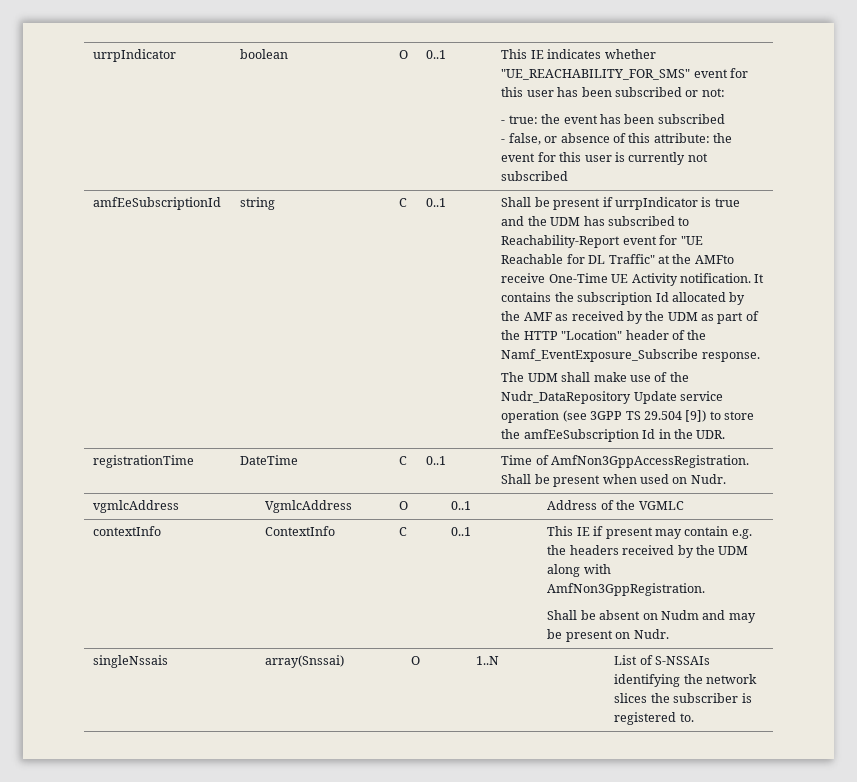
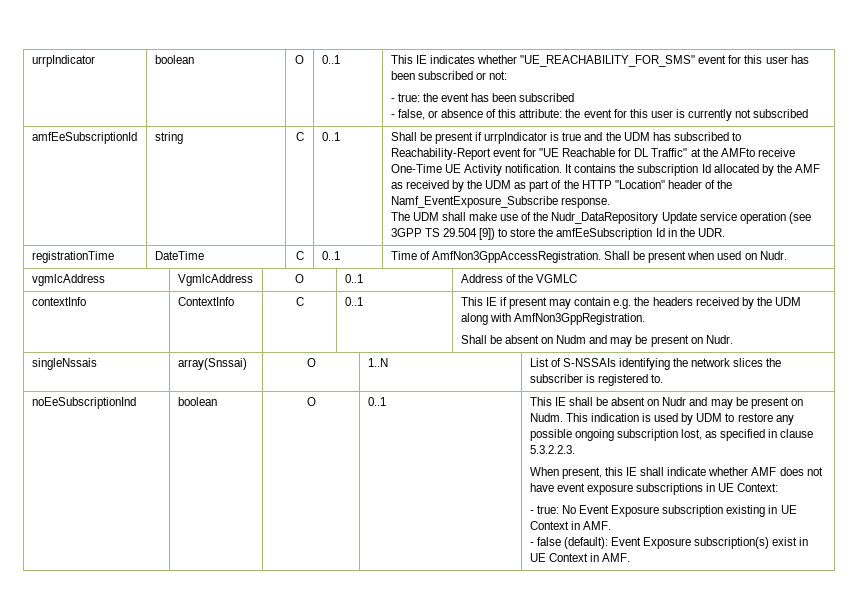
+ noEeSubscriptionInd | boolean | O | 0..1 | This IE shall be absent on Nudr and may be present on Nudm. This indication is used by UDM to restore any possible ongoing subscription lost, as specified in clause 5.3.2.2.3.
+ When present, this IE shall indicate whether AMF does not have event exposure subscriptions in UE Context:
+ - true: No Event Exposure subscription existing in UE Context in AMF.
+ - false (default): Event Exposure subscription(s) exist in UE Context in AMF.

